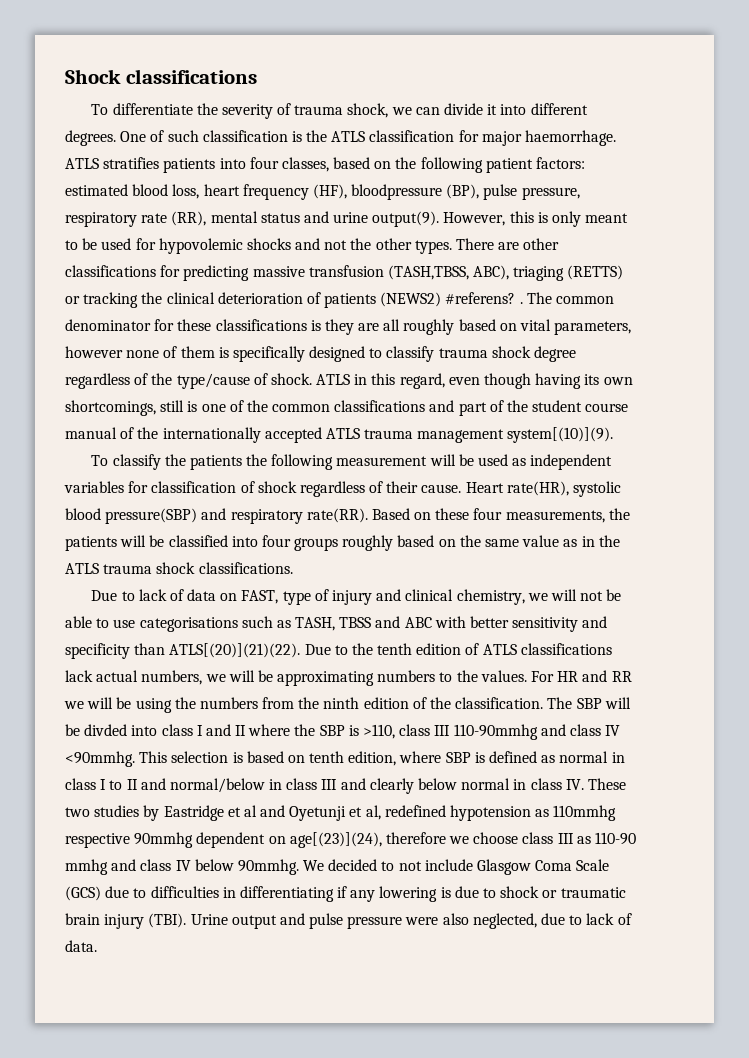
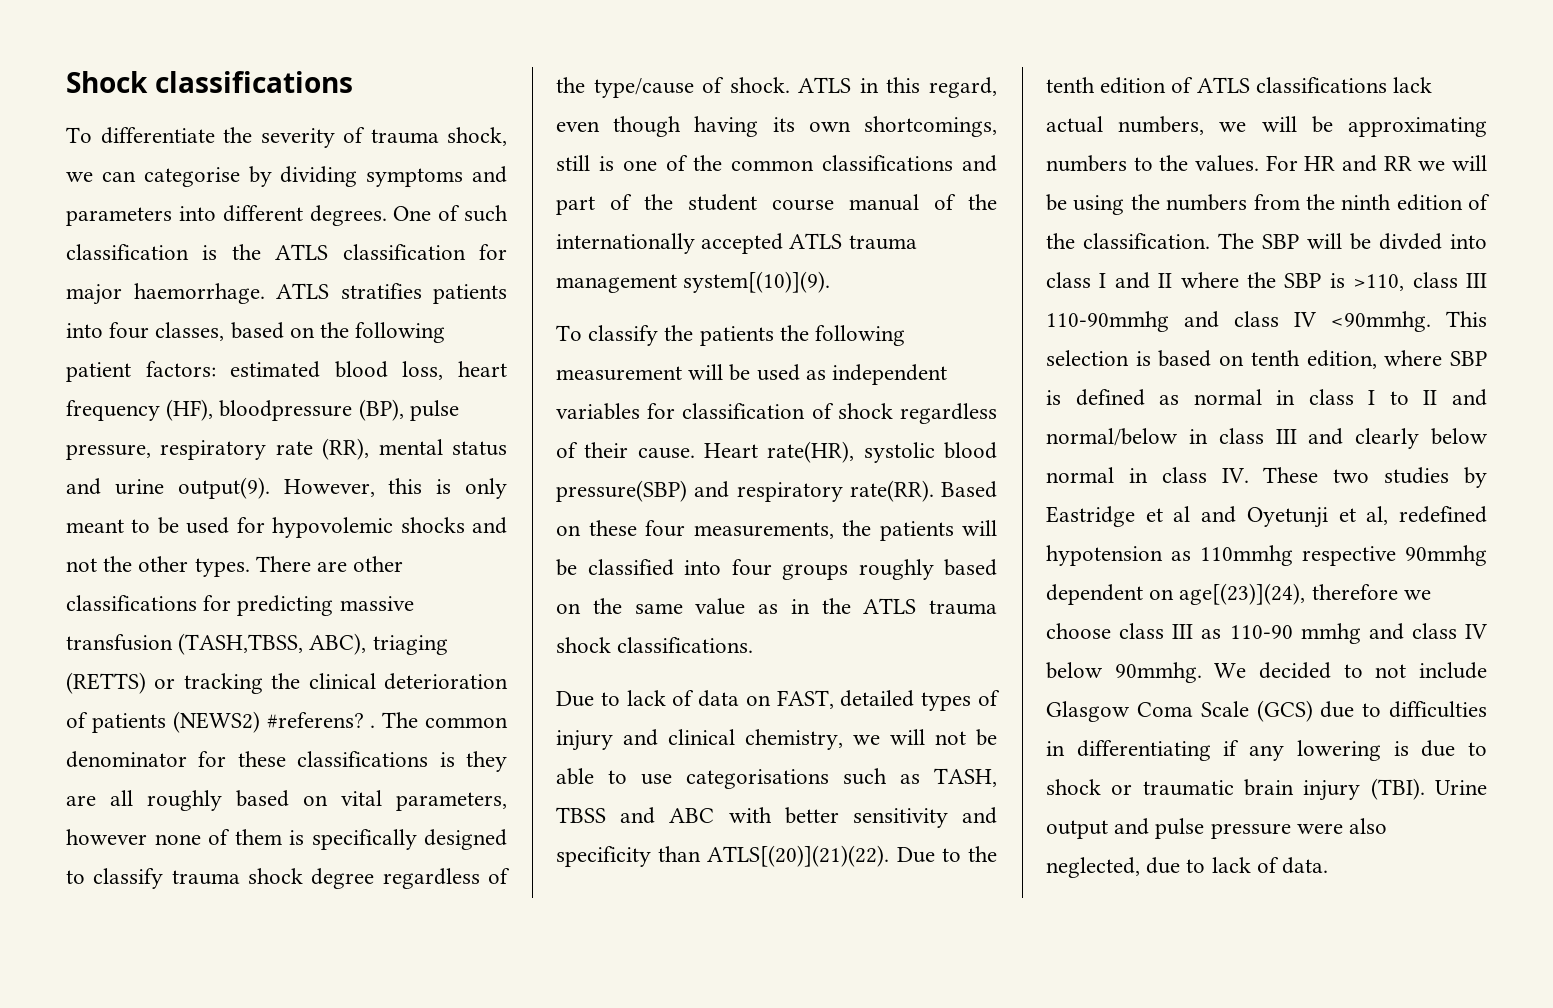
- To differentiate the severity of trauma shock, we can divide it into different degrees.
+ To differentiate the severity of trauma shock, we can categorise by dividing symptoms and parameters into different degrees.
- Due to lack of data on FAST, type of injury and clinical chemistry, we will not be able to use categorisations such as TASH, TBSS and ABC with better sensitivity and specificity than ATLS[(20)](21)(22).
+ Due to lack of data on FAST, detailed types of injury and clinical chemistry, we will not be able to use categorisations such as TASH, TBSS and ABC with better sensitivity and specificity than ATLS[(20)](21)(22).

